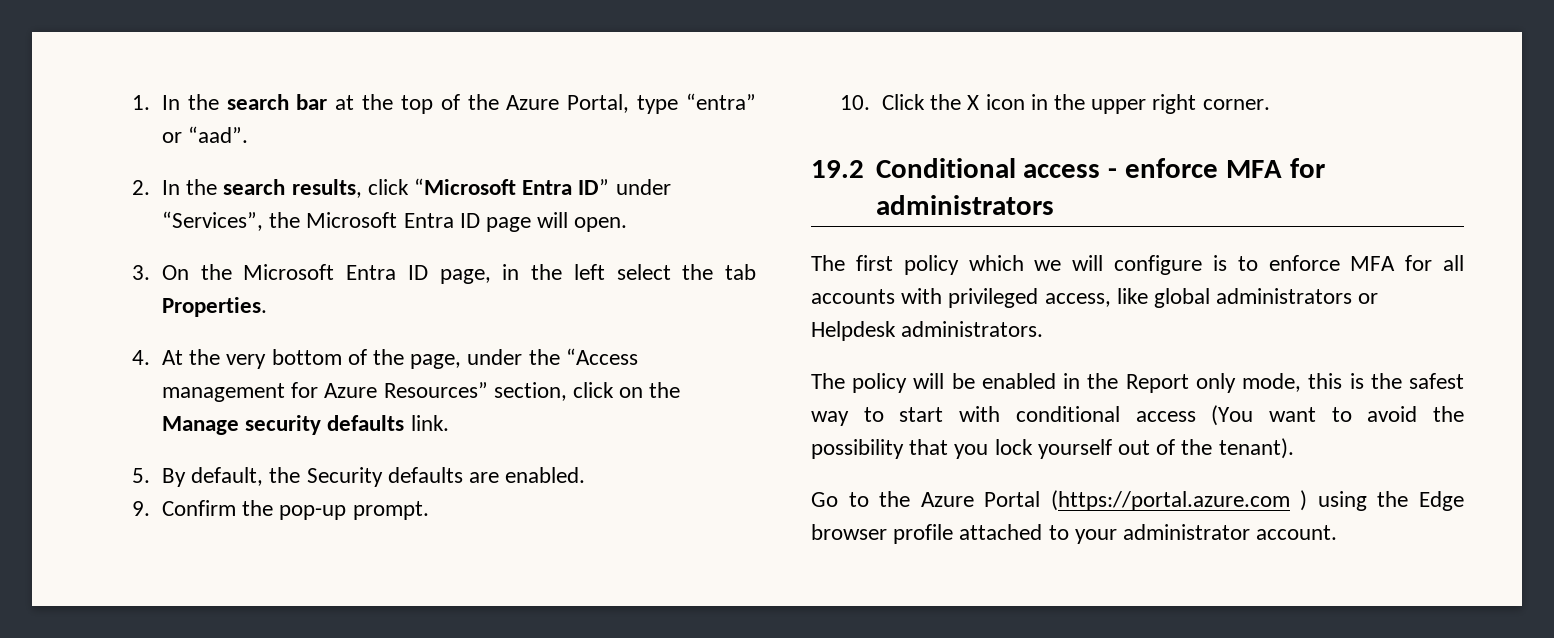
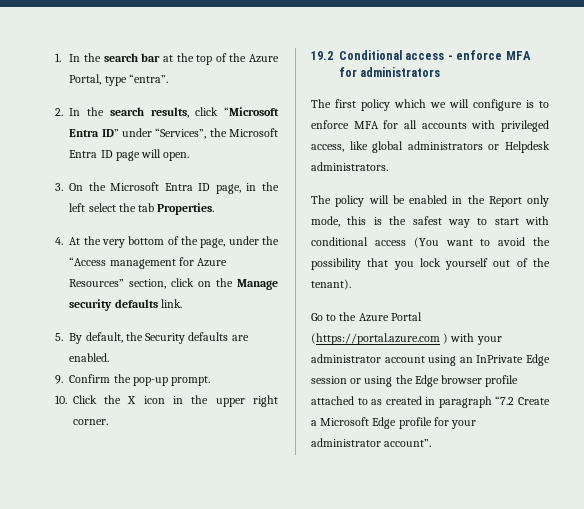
- 1. In the search bar at the top of the Azure Portal, type “entra” or “aad”.
+ 1. In the search bar at the top of the Azure Portal, type “entra”.
- Go to the Azure Portal (https://portal.azure.com ) using the Edge browser profile attached to your administrator account.
+ Go to the Azure Portal (https://portal.azure.com ) with your administrator account using an InPrivate Edge session or using the Edge browser profile attached to as created in paragraph “7.2 Create a Microsoft Edge profile for your administrator account”.

